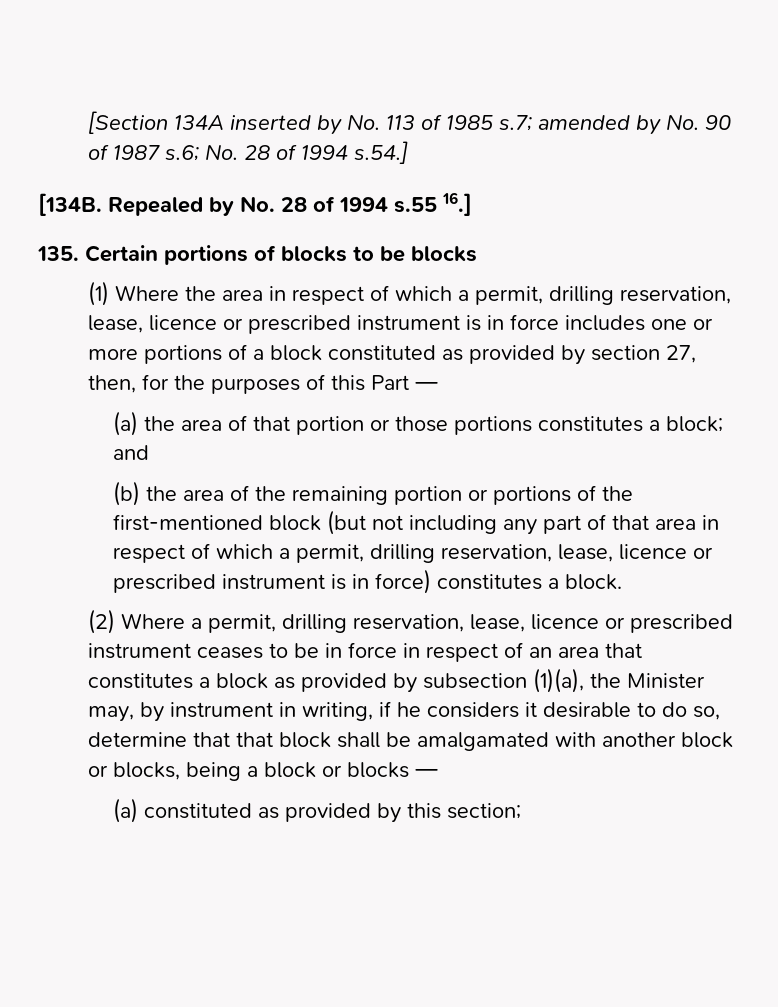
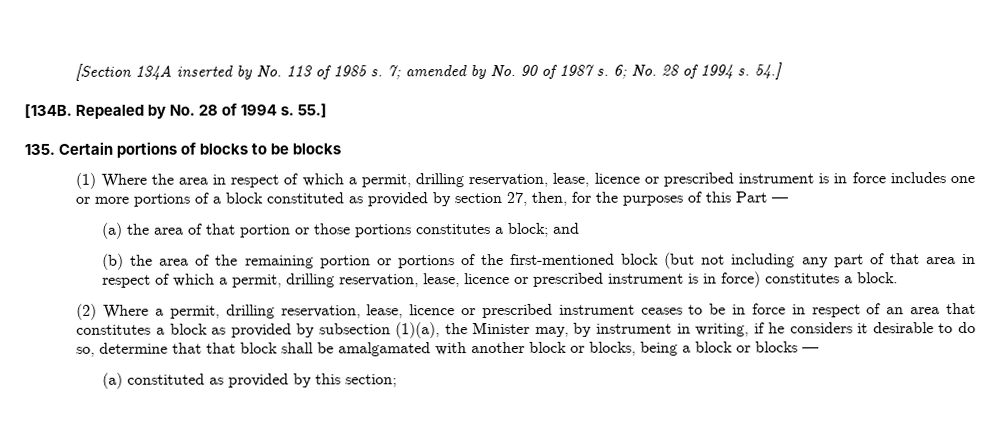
- [Section 134A inserted by No. 113 of 1985 s.7; amended by No. 90 of 1987 s.6; No. 28 of 1994 s.54.]
+ [Section 134A inserted by No. 113 of 1985 s. 7; amended by No. 90 of 1987 s. 6; No. 28 of 1994 s. 54.]
- Repealed by No. 28 of 1994 s.55 16.]
+ Repealed by No. 28 of 1994 s. 55.]

